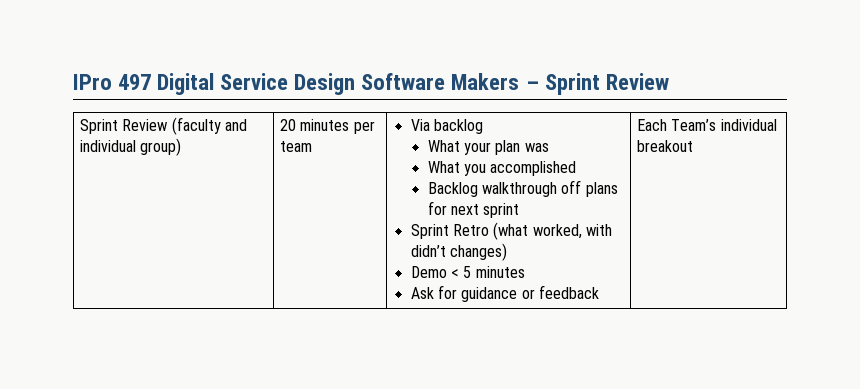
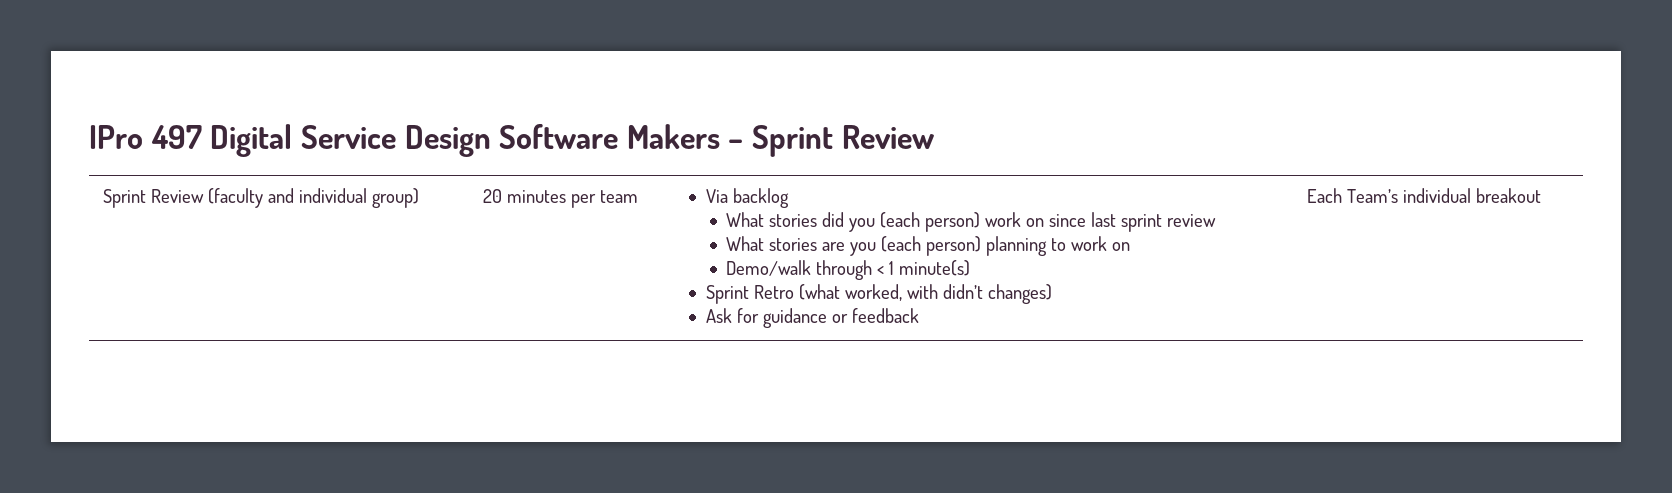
- What your plan was
- What you accomplished
- Backlog walkthrough off plans for next sprint
+ What stories did you (each person) work on since last sprint review
+ What stories are you (each person) planning to work on
+ Demo/walk through < 1 minute(s)
- Demo < 5 minutes

